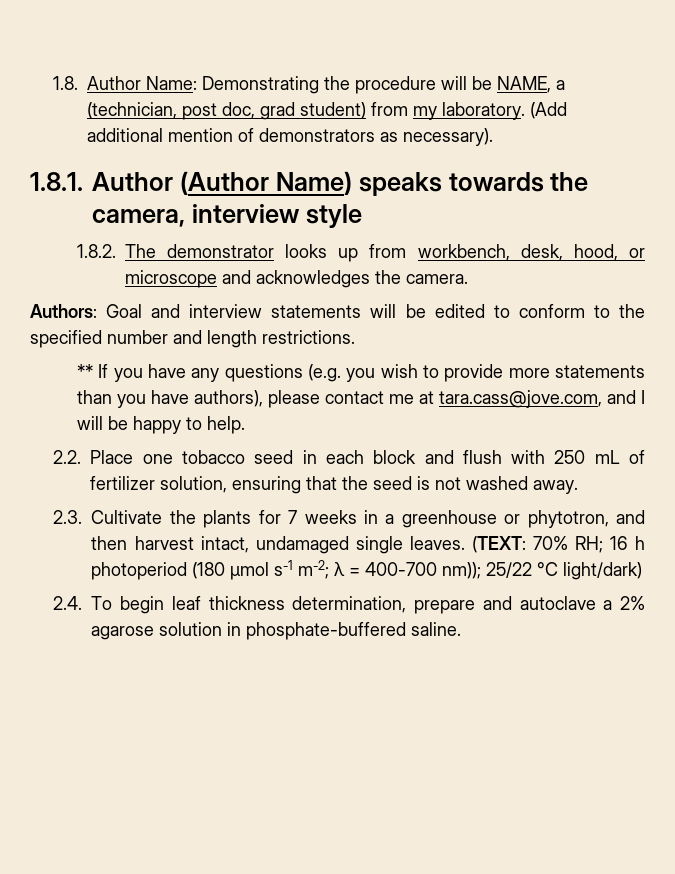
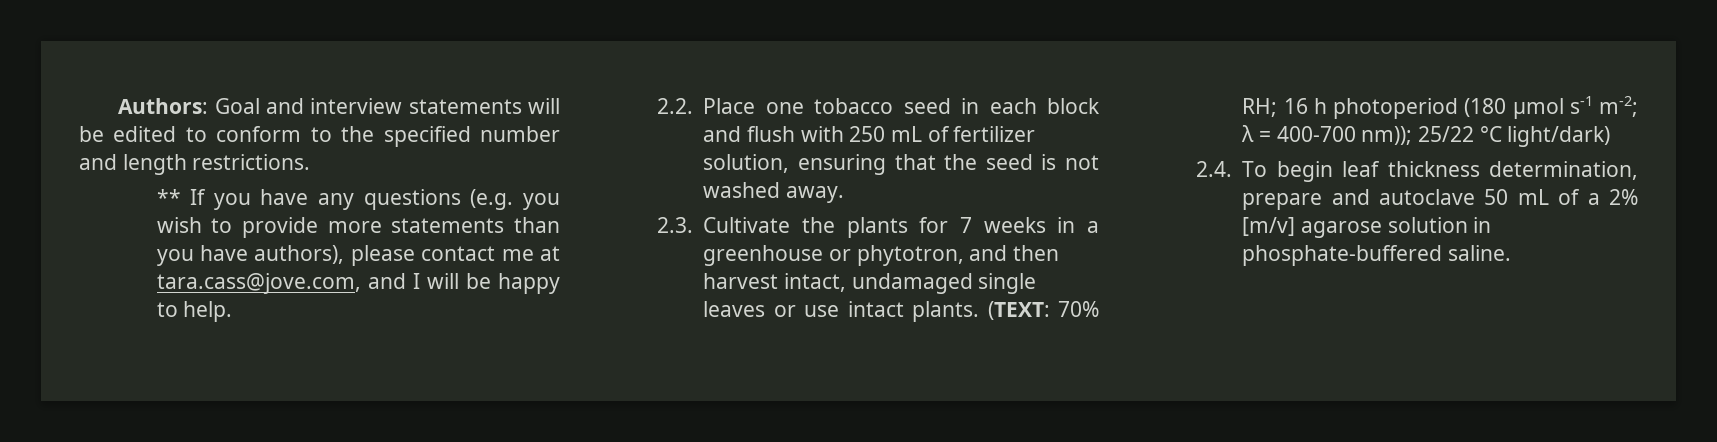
- 1.8. Author Name: Demonstrating the procedure will be NAME, a (technician, post doc, grad student) from my laboratory. (Add additional mention of demonstrators as necessary).
- 1.8.1. Author (Author Name) speaks towards the camera, interview style
- 1.8.2. The demonstrator looks up from workbench, desk, hood, or microscope and acknowledges the camera.
- 2.3. Cultivate the plants for 7 weeks in a greenhouse or phytotron, and then harvest intact, undamaged single leaves.
+ 2.3. Cultivate the plants for 7 weeks in a greenhouse or phytotron, and then harvest intact, undamaged single leaves or use intact plants.
- 2.4. To begin leaf thickness determination, prepare and autoclave a 2% agarose solution in phosphate-buffered saline.
+ 2.4. To begin leaf thickness determination, prepare and autoclave 50 mL of a 2% [m/v] agarose solution in phosphate-buffered saline.

